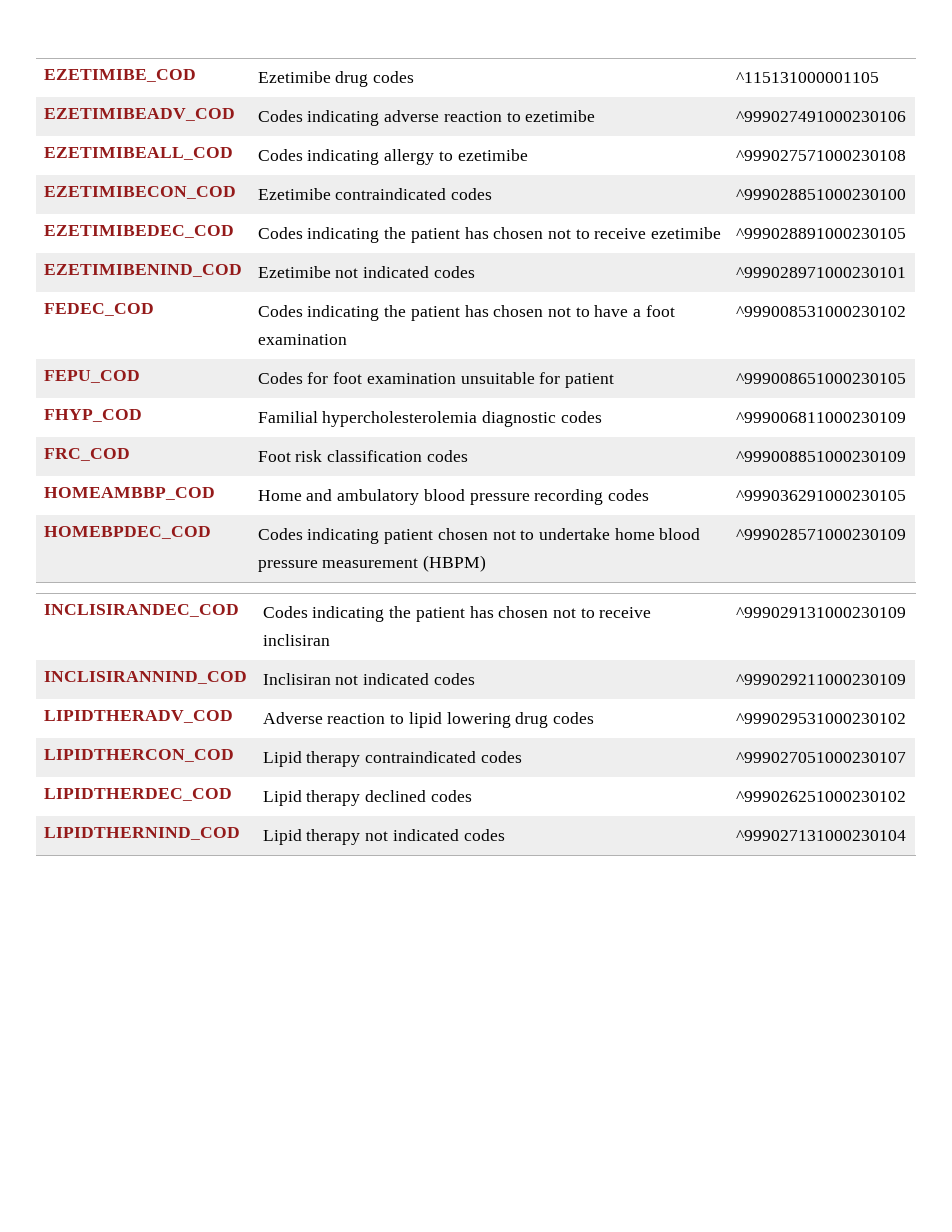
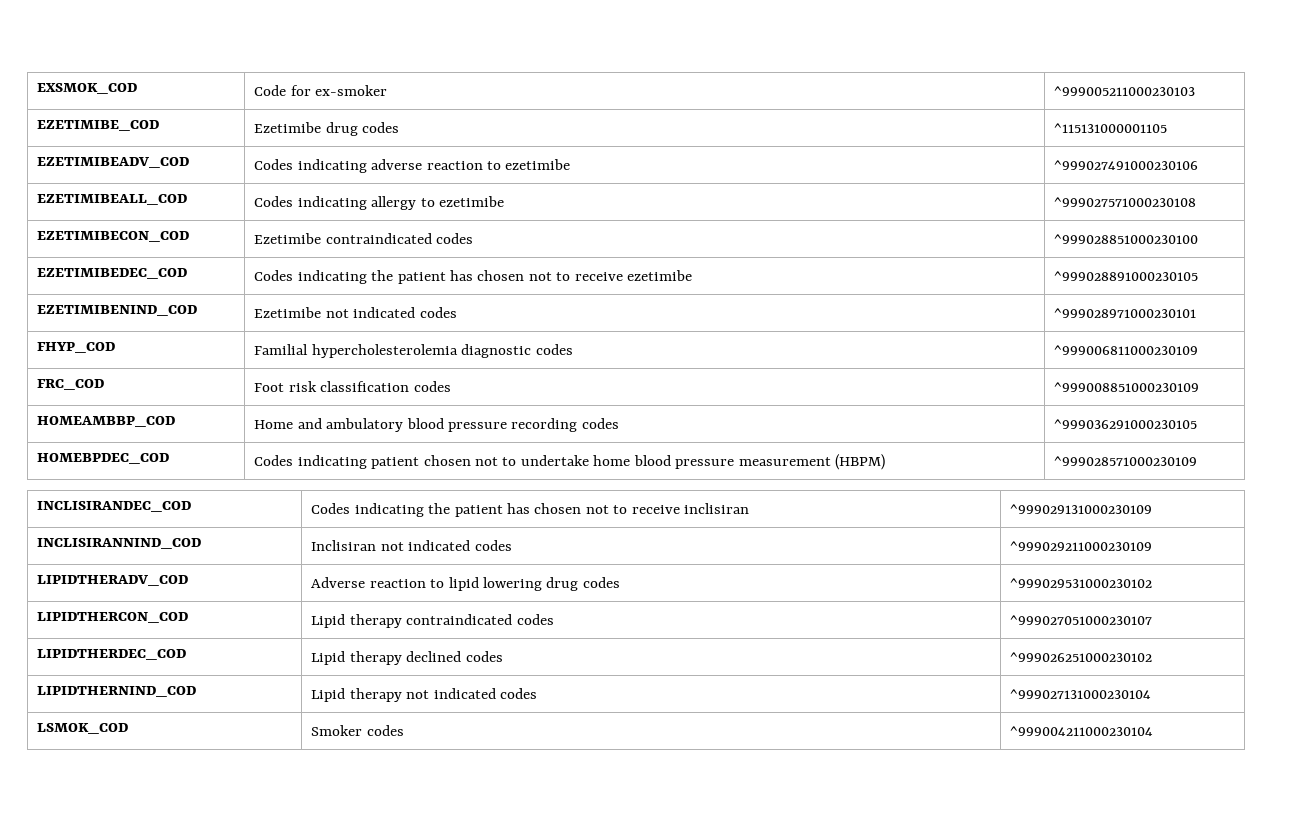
+ EXSMOK_COD | Code for ex-smoker | ^999005211000230103
- FEDEC_COD | Codes indicating the patient has chosen not to have a foot examination | ^999008531000230102
- FEPU_COD | Codes for foot examination unsuitable for patient | ^999008651000230105
+ LSMOK_COD | Smoker codes | ^999004211000230104

